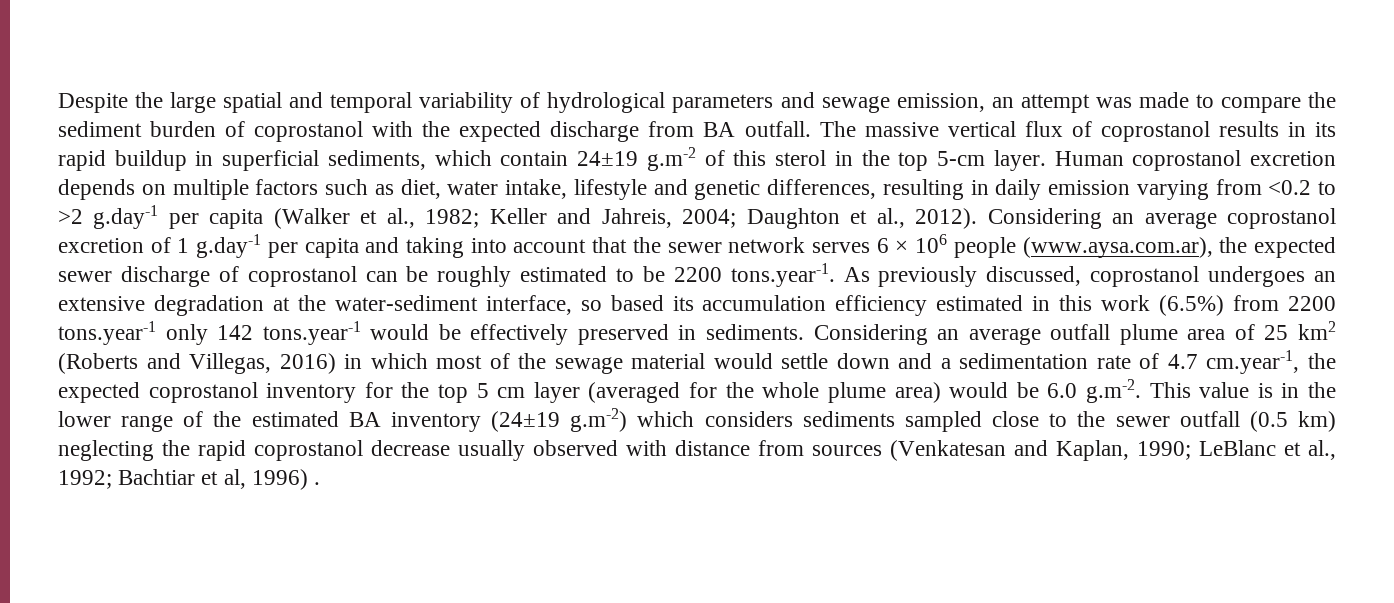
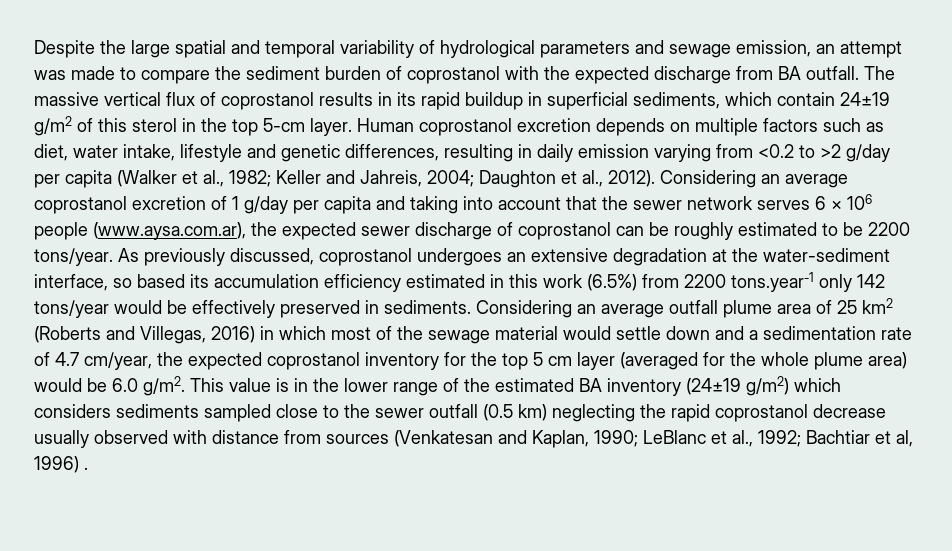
- The massive vertical flux of coprostanol results in its rapid buildup in superficial sediments, which contain 24±19 g.m-2 of this sterol in the top 5-cm layer.
+ The massive vertical flux of coprostanol results in its rapid buildup in superficial sediments, which contain 24±19 g/m2 of this sterol in the top 5-cm layer.
- Human coprostanol excretion depends on multiple factors such as diet, water intake, lifestyle and genetic differences, resulting in daily emission varying from <0.2 to >2 g.day-1 per capita (Walker et al., 1982; Keller and Jahreis, 2004; Daughton et al., 2012).
+ Human coprostanol excretion depends on multiple factors such as diet, water intake, lifestyle and genetic differences, resulting in daily emission varying from <0.2 to >2 g/day per capita (Walker et al., 1982; Keller and Jahreis, 2004; Daughton et al., 2012).
- Considering an average coprostanol excretion of 1 g.day-1 per capita and taking into account that the sewer network serves 6 × 106 people (www.aysa.com.ar), the expected sewer discharge of coprostanol can be roughly estimated to be 2200 tons.year-1. As previously discussed, coprostanol undergoes an extensive degradation at the water-sediment interface, so based its accumulation efficiency estimated in this work (6.5%) from 2200 tons.year-1 only 142 tons.year-1 would be effectively preserved in sediments.
+ Considering an average coprostanol excretion of 1 g/day per capita and taking into account that the sewer network serves 6 × 106 people (www.aysa.com.ar), the expected sewer discharge of coprostanol can be roughly estimated to be 2200 tons/year. As previously discussed, coprostanol undergoes an extensive degradation at the water-sediment interface, so based its accumulation efficiency estimated in this work (6.5%) from 2200 tons.year-1 only 142 tons/year would be effectively preserved in sediments.
- Considering an average outfall plume area of 25 km2 (Roberts and Villegas, 2016) in which most of the sewage material would settle down and a sedimentation rate of 4.7 cm.year-1, the expected coprostanol inventory for the top 5 cm layer (averaged for the whole plume area) would be 6.0 g.m-2. This value is in the lower range of the estimated BA inventory (24±19 g.m-2) which considers sediments sampled close to the sewer outfall (0.5 km) neglecting the rapid coprostanol decrease usually observed with distance from sources (Venkatesan and Kaplan, 1990;
+ Considering an average outfall plume area of 25 km2 (Roberts and Villegas, 2016) in which most of the sewage material would settle down and a sedimentation rate of 4.7 cm/year, the expected coprostanol inventory for the top 5 cm layer (averaged for the whole plume area) would be 6.0 g/m2. This value is in the lower range of the estimated BA inventory (24±19 g/m2) which considers sediments sampled close to the sewer outfall (0.5 km) neglecting the rapid coprostanol decrease usually observed with distance from sources (Venkatesan and Kaplan, 1990;

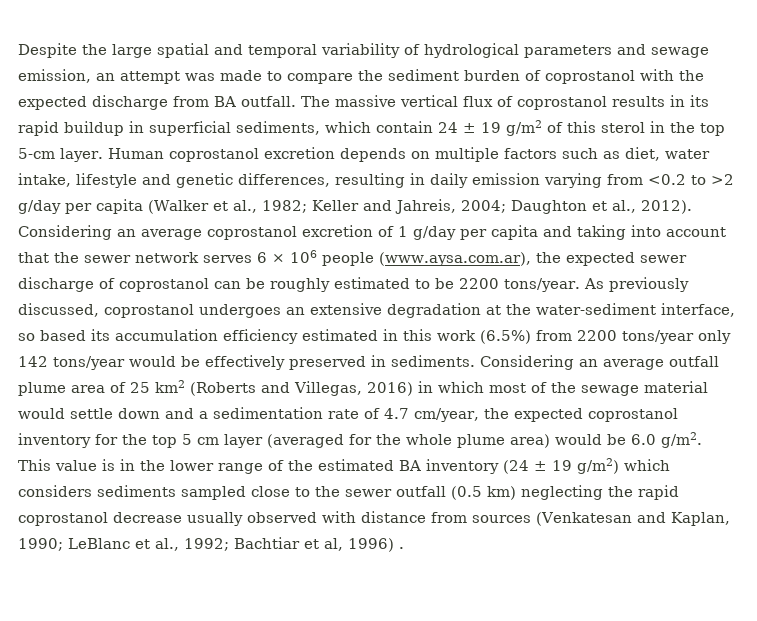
- The massive vertical flux of coprostanol results in its rapid buildup in superficial sediments, which contain 24±19 g/m2 of this sterol in the top 5-cm layer.
+ The massive vertical flux of coprostanol results in its rapid buildup in superficial sediments, which contain 24 ± 19 g/m2 of this sterol in the top 5-cm layer.
- As previously discussed, coprostanol undergoes an extensive degradation at the water-sediment interface, so based its accumulation efficiency estimated in this work (6.5%) from 2200 tons.year-1 only 142 tons/year would be effectively preserved in sediments.
+ As previously discussed, coprostanol undergoes an extensive degradation at the water-sediment interface, so based its accumulation efficiency estimated in this work (6.5%) from 2200 tons/year only 142 tons/year would be effectively preserved in sediments.
- This value is in the lower range of the estimated BA inventory (24±19 g/m2) which considers sediments sampled close to the sewer outfall (0.5 km) neglecting the rapid coprostanol decrease usually observed with distance from sources (Venkatesan and Kaplan, 1990; LeBlanc et al., 1992; Bachtiar et al, 1996) .
+ This value is in the lower range of the estimated BA inventory (24 ± 19 g/m2) which considers sediments sampled close to the sewer outfall (0.5 km) neglecting the rapid coprostanol decrease usually observed with distance from sources (Venkatesan and Kaplan, 1990; LeBlanc et al., 1992; Bachtiar et al, 1996) .

